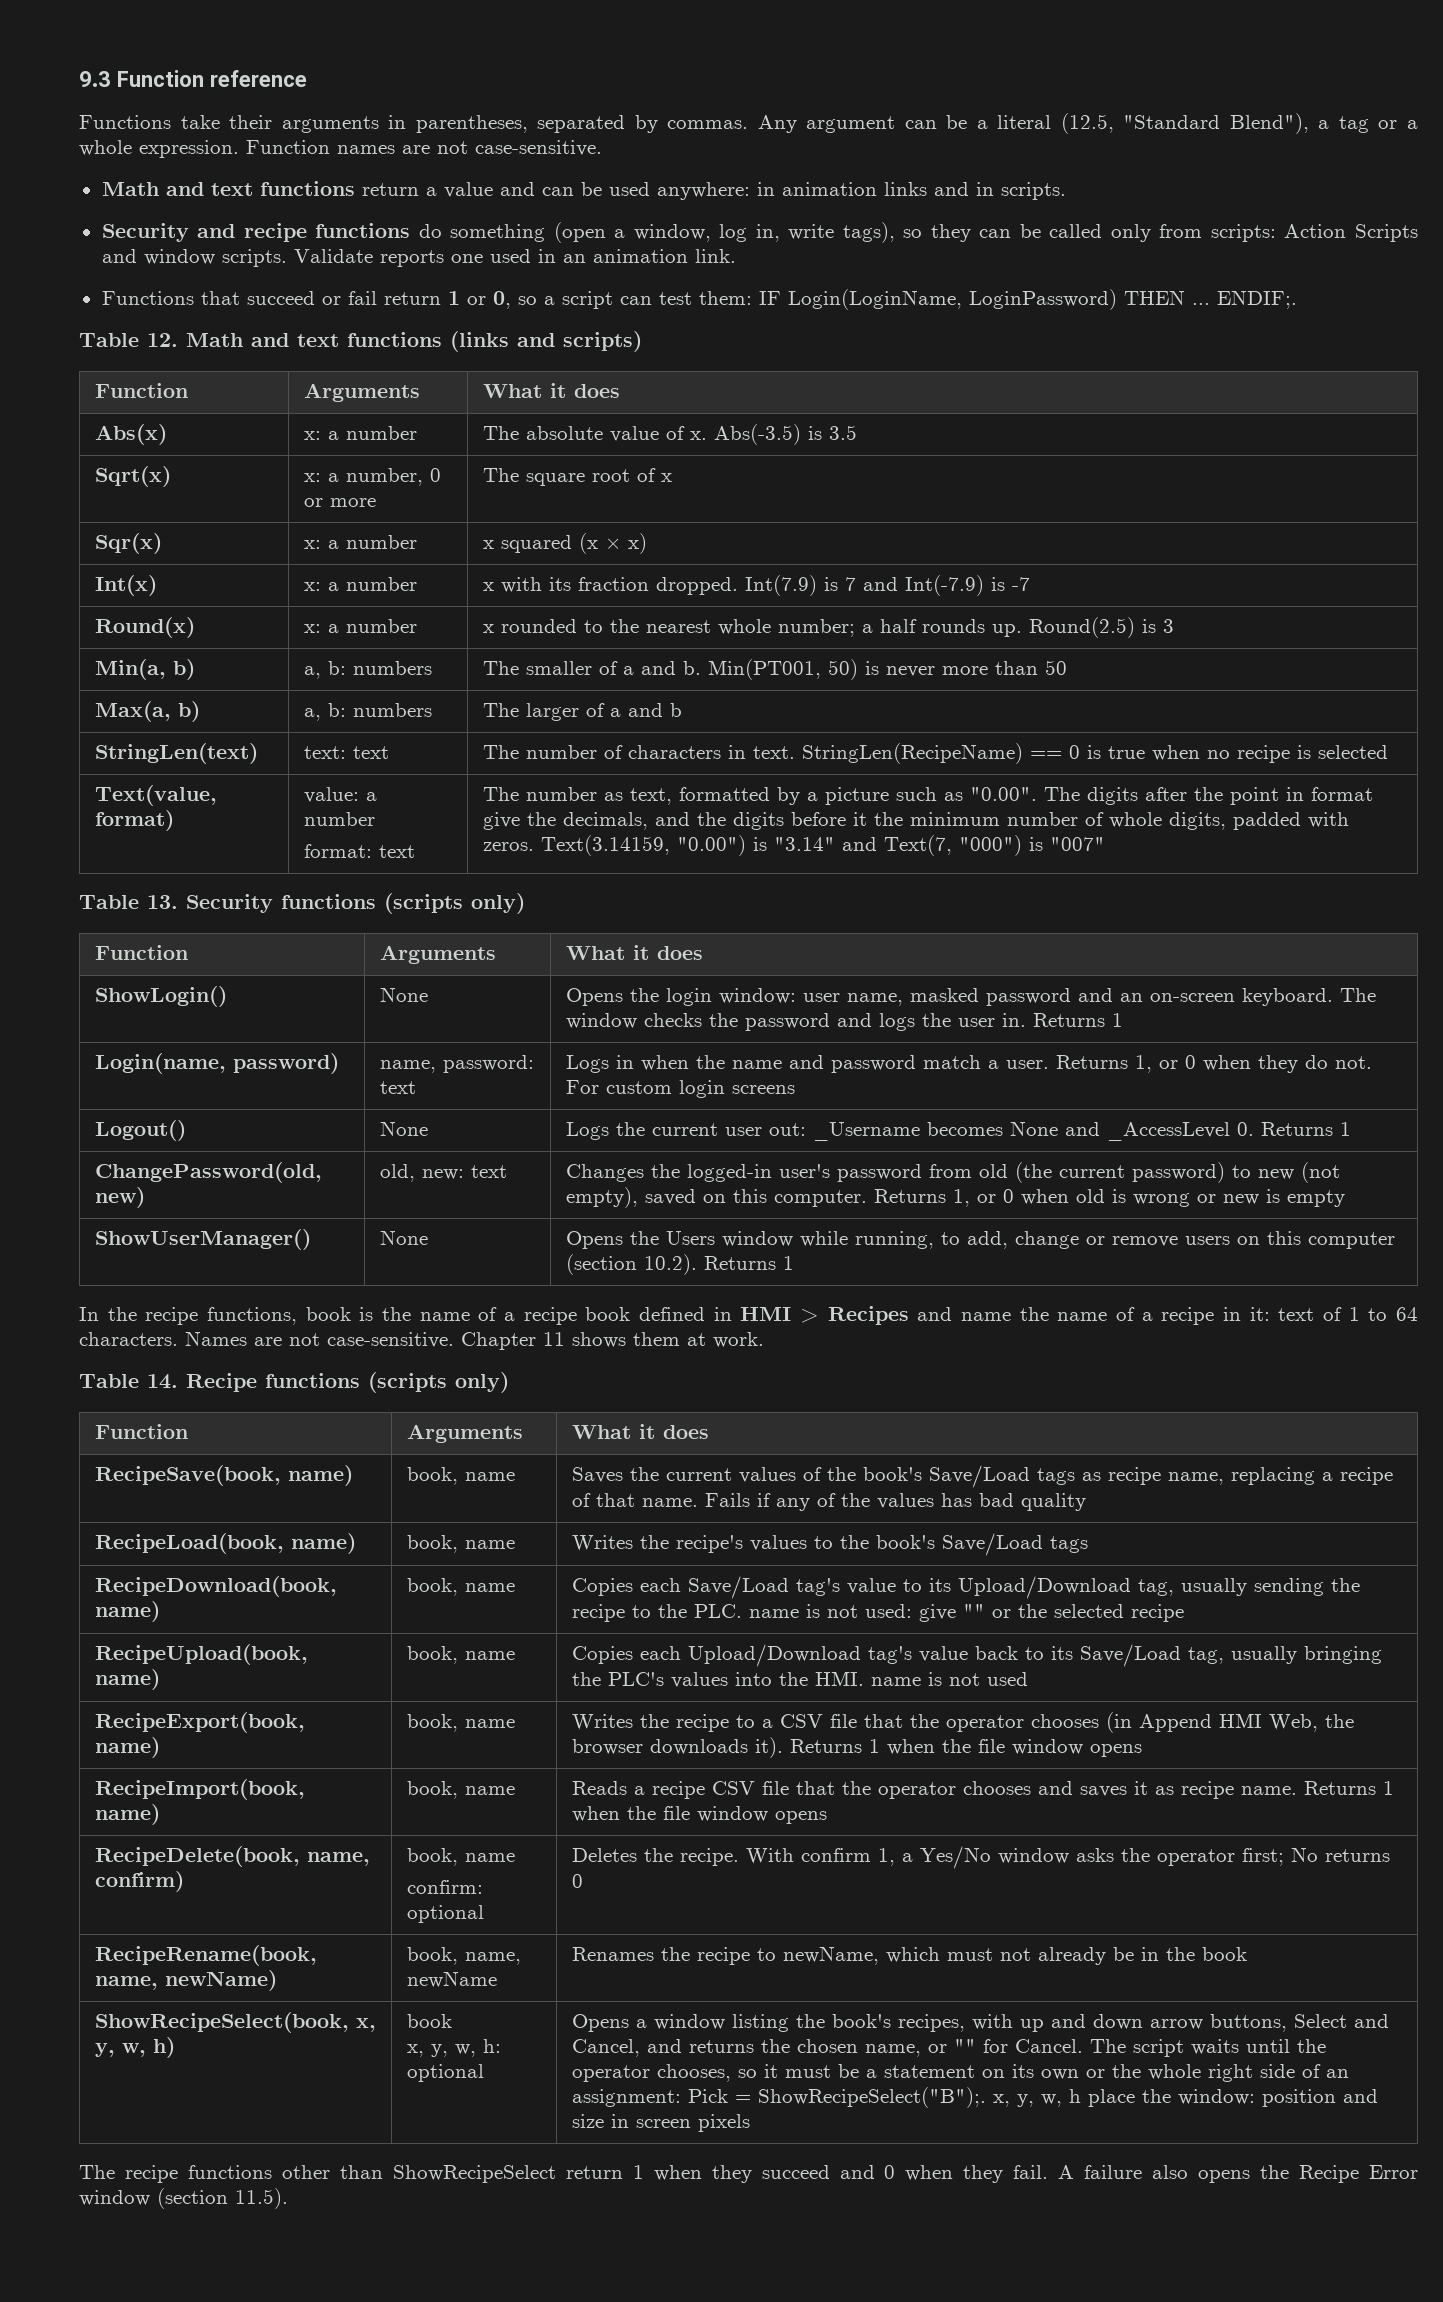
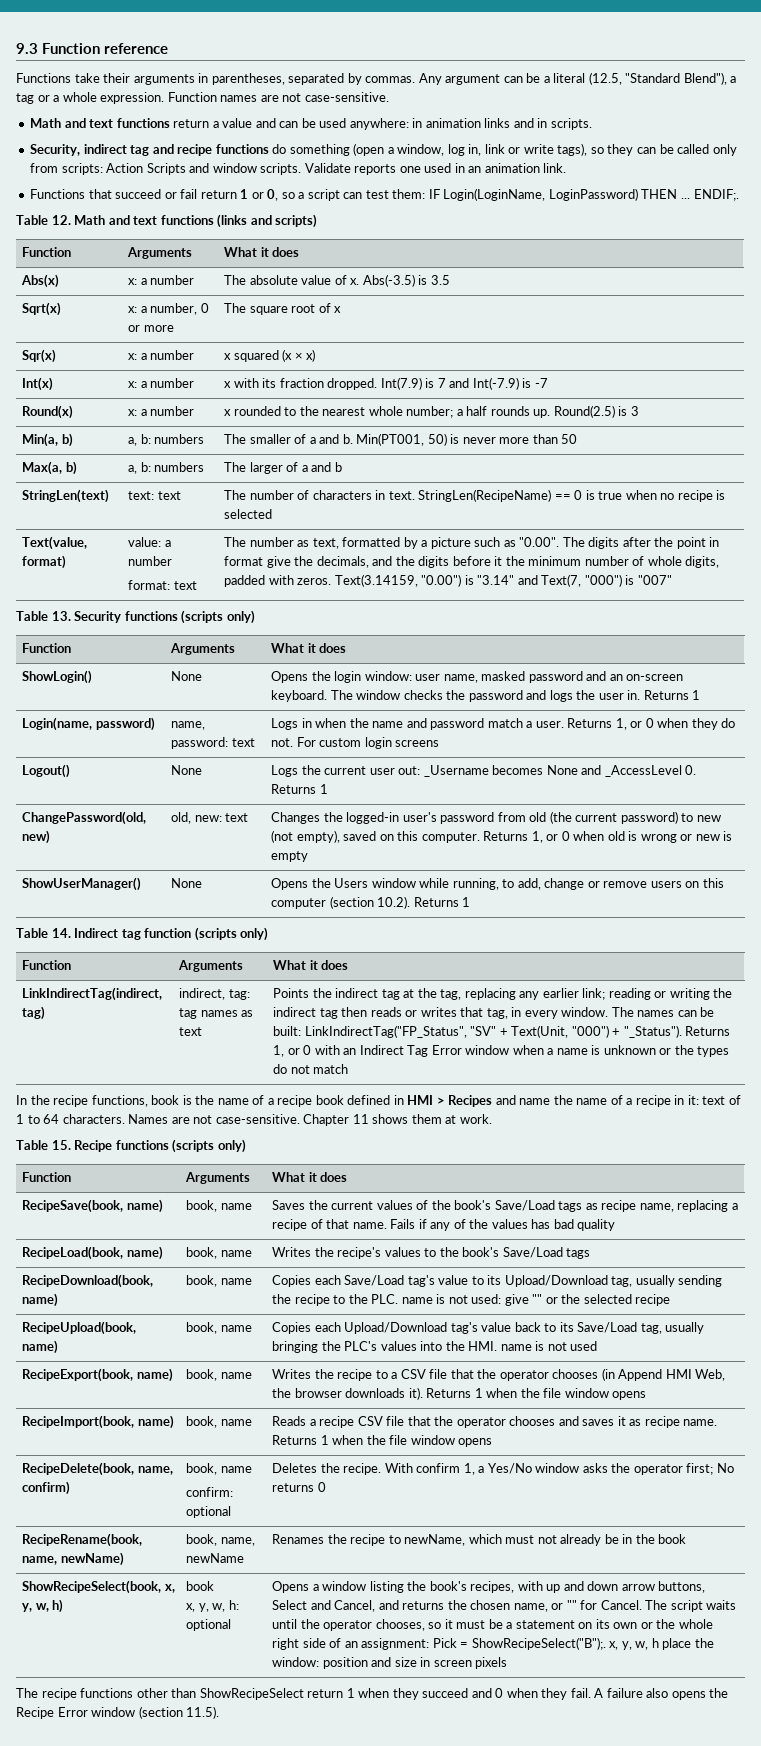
- Security and recipe functions do something (open a window, log in, write tags), so they can be called only from scripts: Action Scripts and window scripts.
+ Security, indirect tag and recipe functions do something (open a window, log in, link or write tags), so they can be called only from scripts: Action Scripts and window scripts.
+ Table 14. Indirect tag function (scripts only)
+ Function | Arguments | What it does
+ LinkIndirectTag(indirect, tag) | indirect, tag: tag names as text | Points the indirect tag at the tag, replacing any earlier link; reading or writing the indirect tag then reads or writes that tag, in every window. The names can be built: LinkIndirectTag("FP_Status", "SV" + Text(Unit, "000") + "_Status"). Returns 1, or 0 with an Indirect Tag Error window when a name is unknown or the types do not match
- Table 14. Recipe functions (scripts only)
+ Table 15. Recipe functions (scripts only)

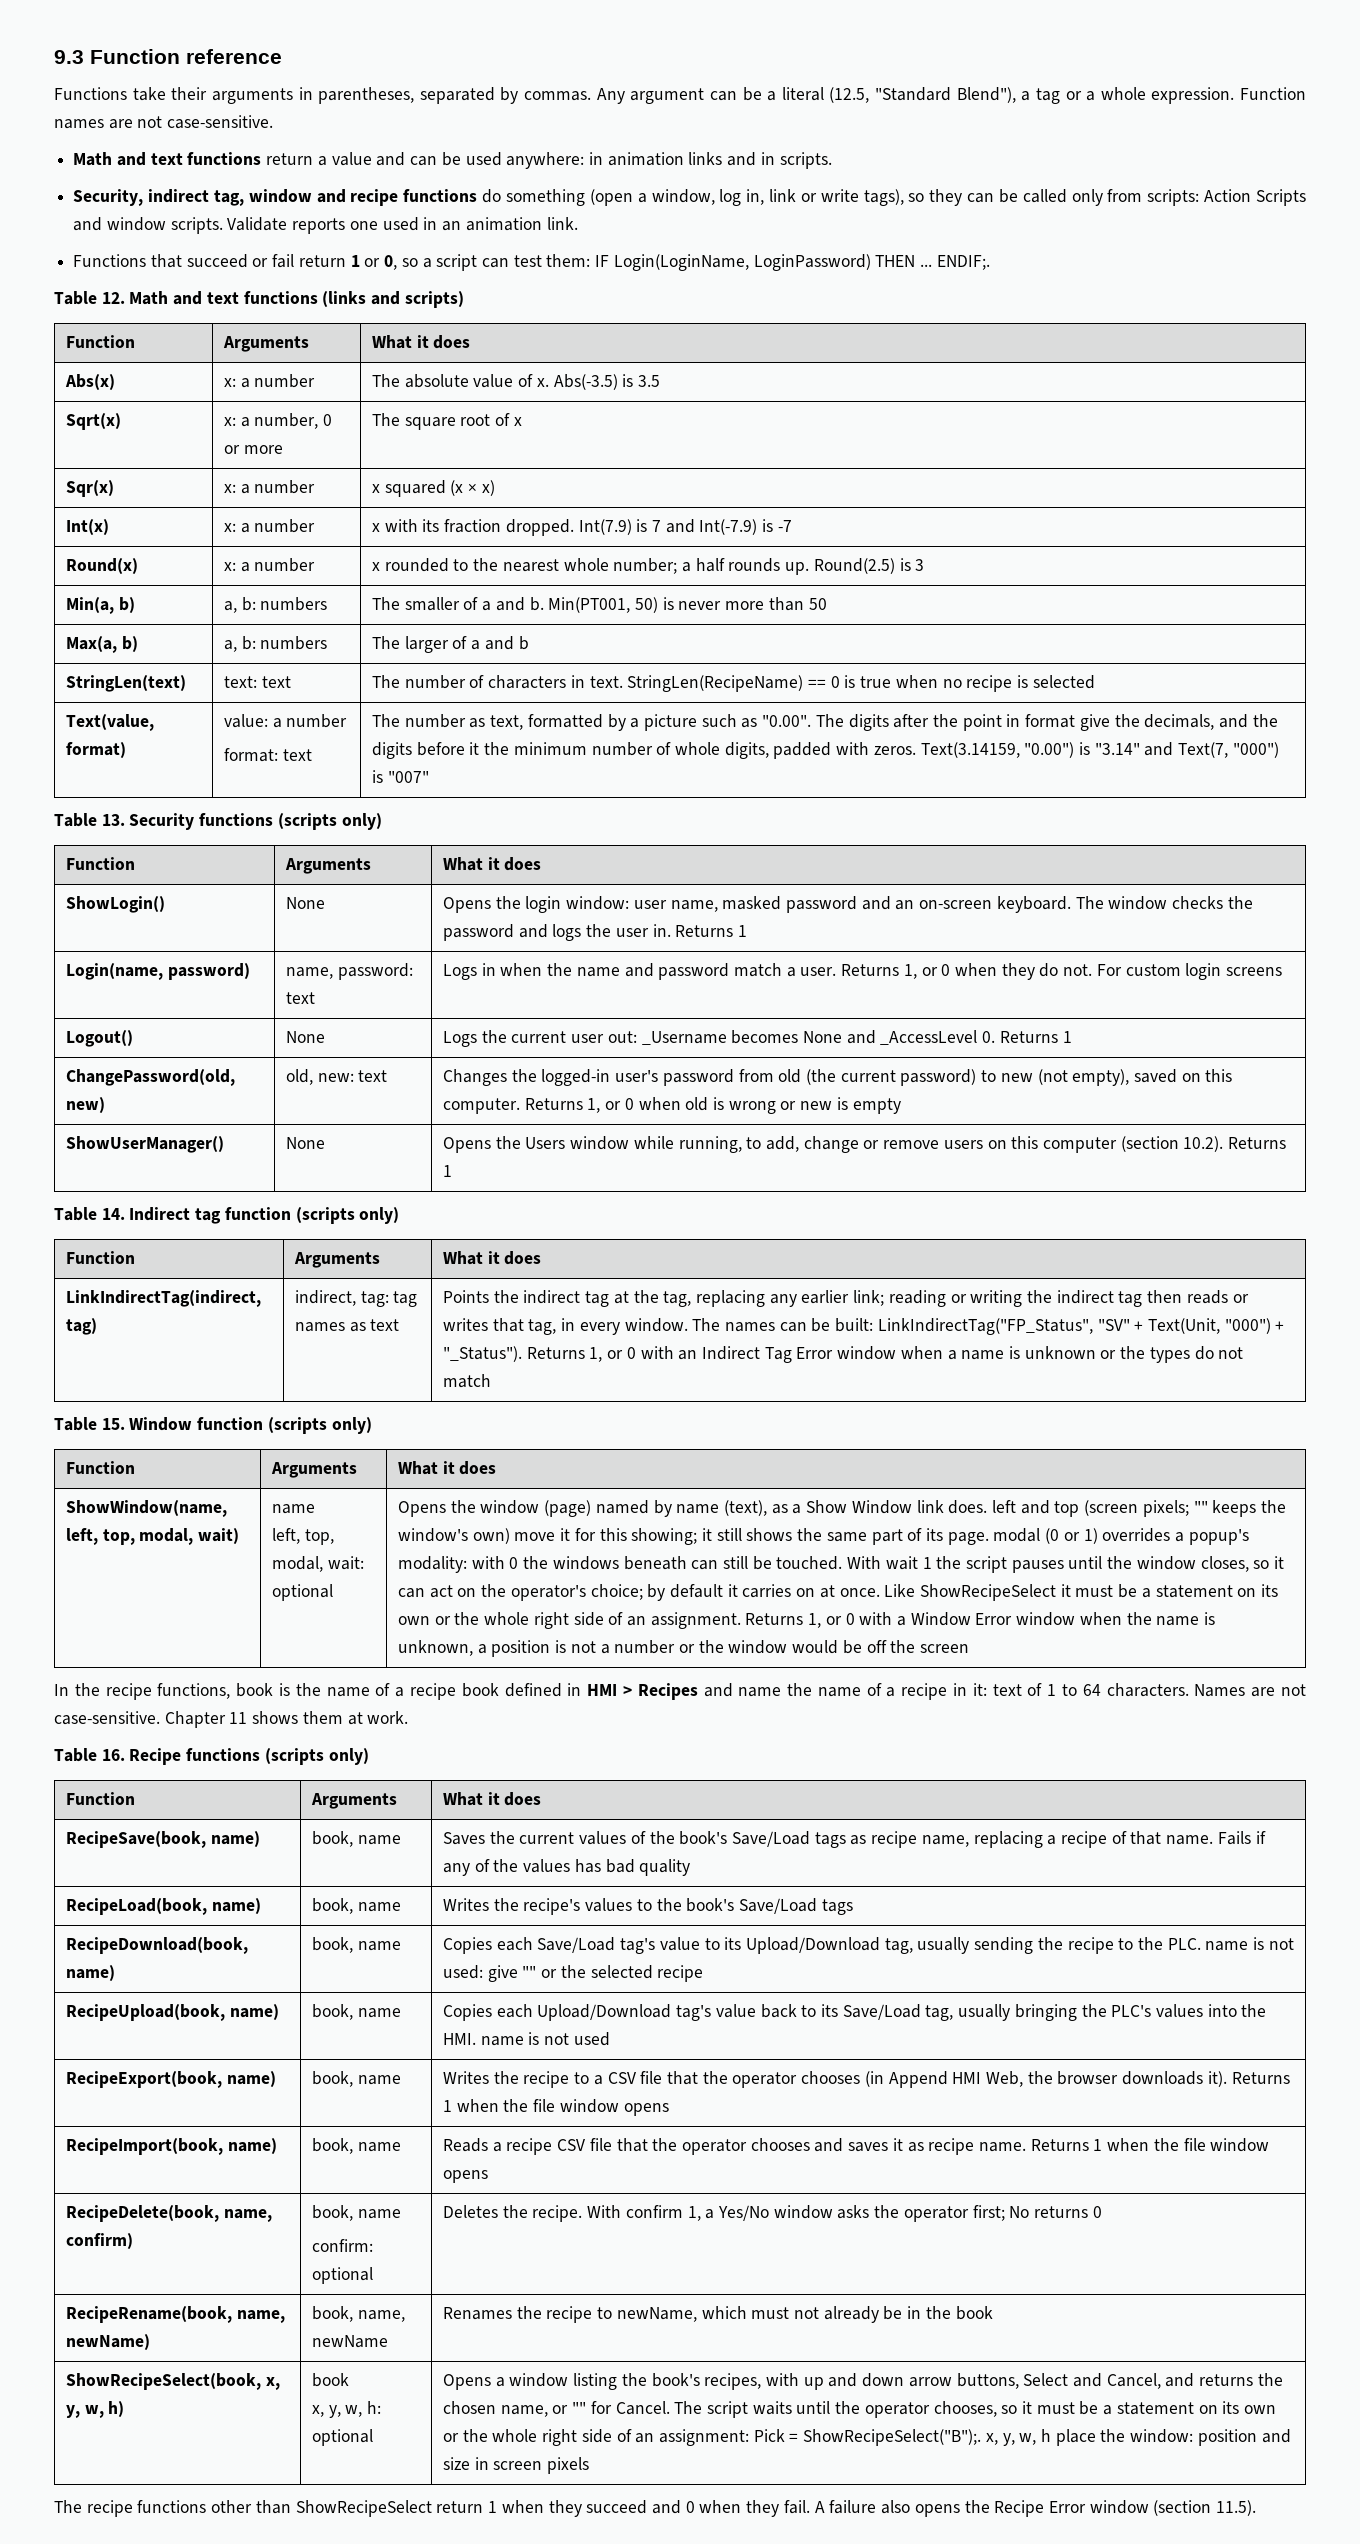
- Security, indirect tag and recipe functions do something (open a window, log in, link or write tags), so they can be called only from scripts: Action Scripts and window scripts.
+ Security, indirect tag, window and recipe functions do something (open a window, log in, link or write tags), so they can be called only from scripts: Action Scripts and window scripts.
+ Table 15. Window function (scripts only)
+ Function | Arguments | What it does
+ ShowWindow(name, left, top, modal, wait) | name
+ left, top, modal, wait: optional | Opens the window (page) named by name (text), as a Show Window link does. left and top (screen pixels; "" keeps the window's own) move it for this showing; it still shows the same part of its page. modal (0 or 1) overrides a popup's modality: with 0 the windows beneath can still be touched. With wait 1 the script pauses until the window closes, so it can act on the operator's choice; by default it carries on at once. Like ShowRecipeSelect it must be a statement on its own or the whole right side of an assignment. Returns 1, or 0 with a Window Error window when the name is unknown, a position is not a number or the window would be off the screen
- Table 15. Recipe functions (scripts only)
+ Table 16. Recipe functions (scripts only)

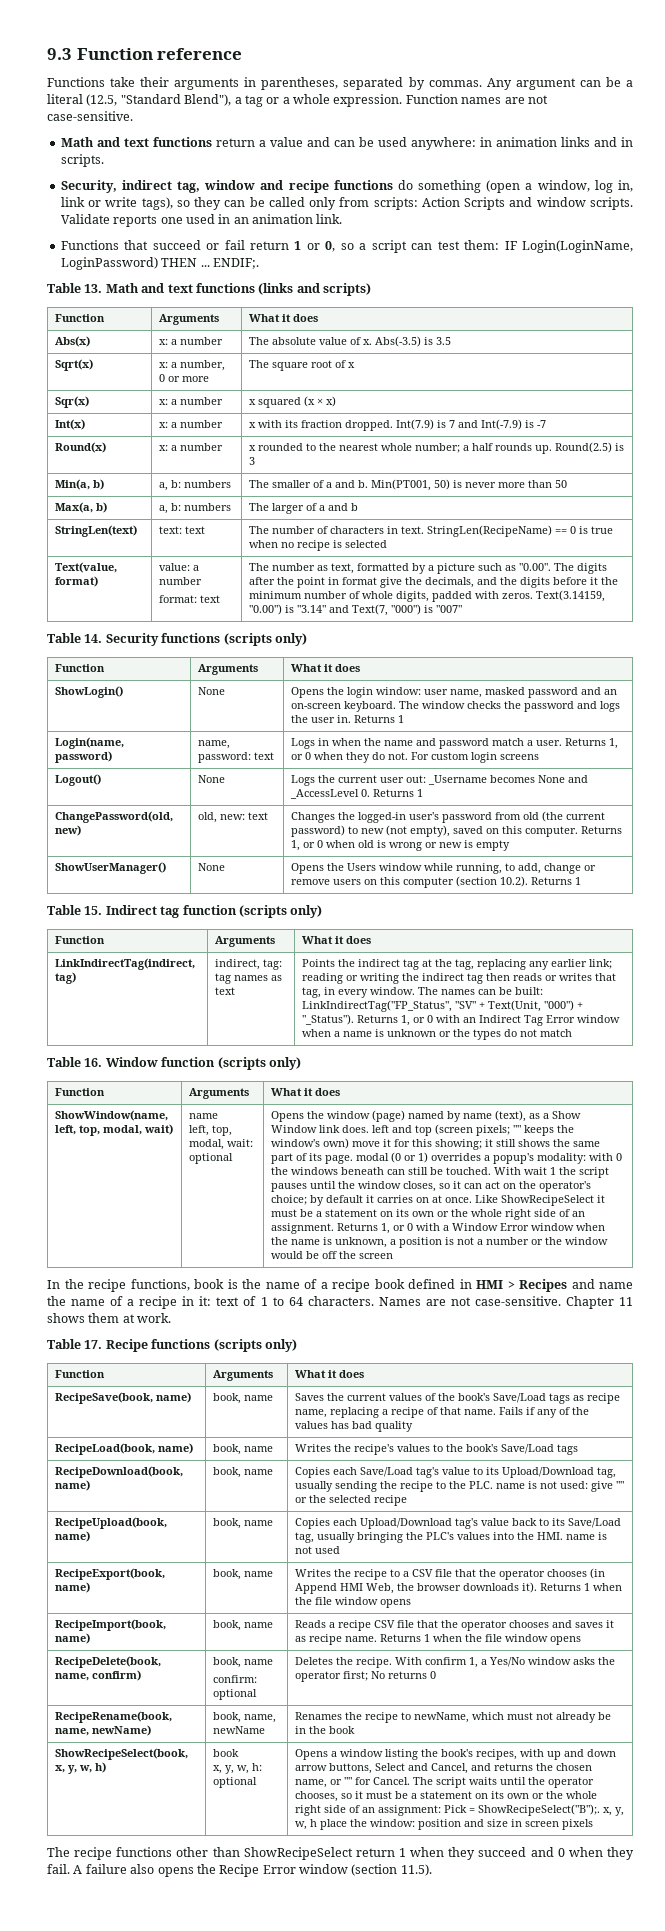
- Table 12. Math and text functions (links and scripts)
+ Table 13. Math and text functions (links and scripts)
- Table 13. Security functions (scripts only)
+ Table 14. Security functions (scripts only)
- Table 14. Indirect tag function (scripts only)
+ Table 15. Indirect tag function (scripts only)
- Table 15. Window function (scripts only)
+ Table 16. Window function (scripts only)
- Table 16. Recipe functions (scripts only)
+ Table 17. Recipe functions (scripts only)

